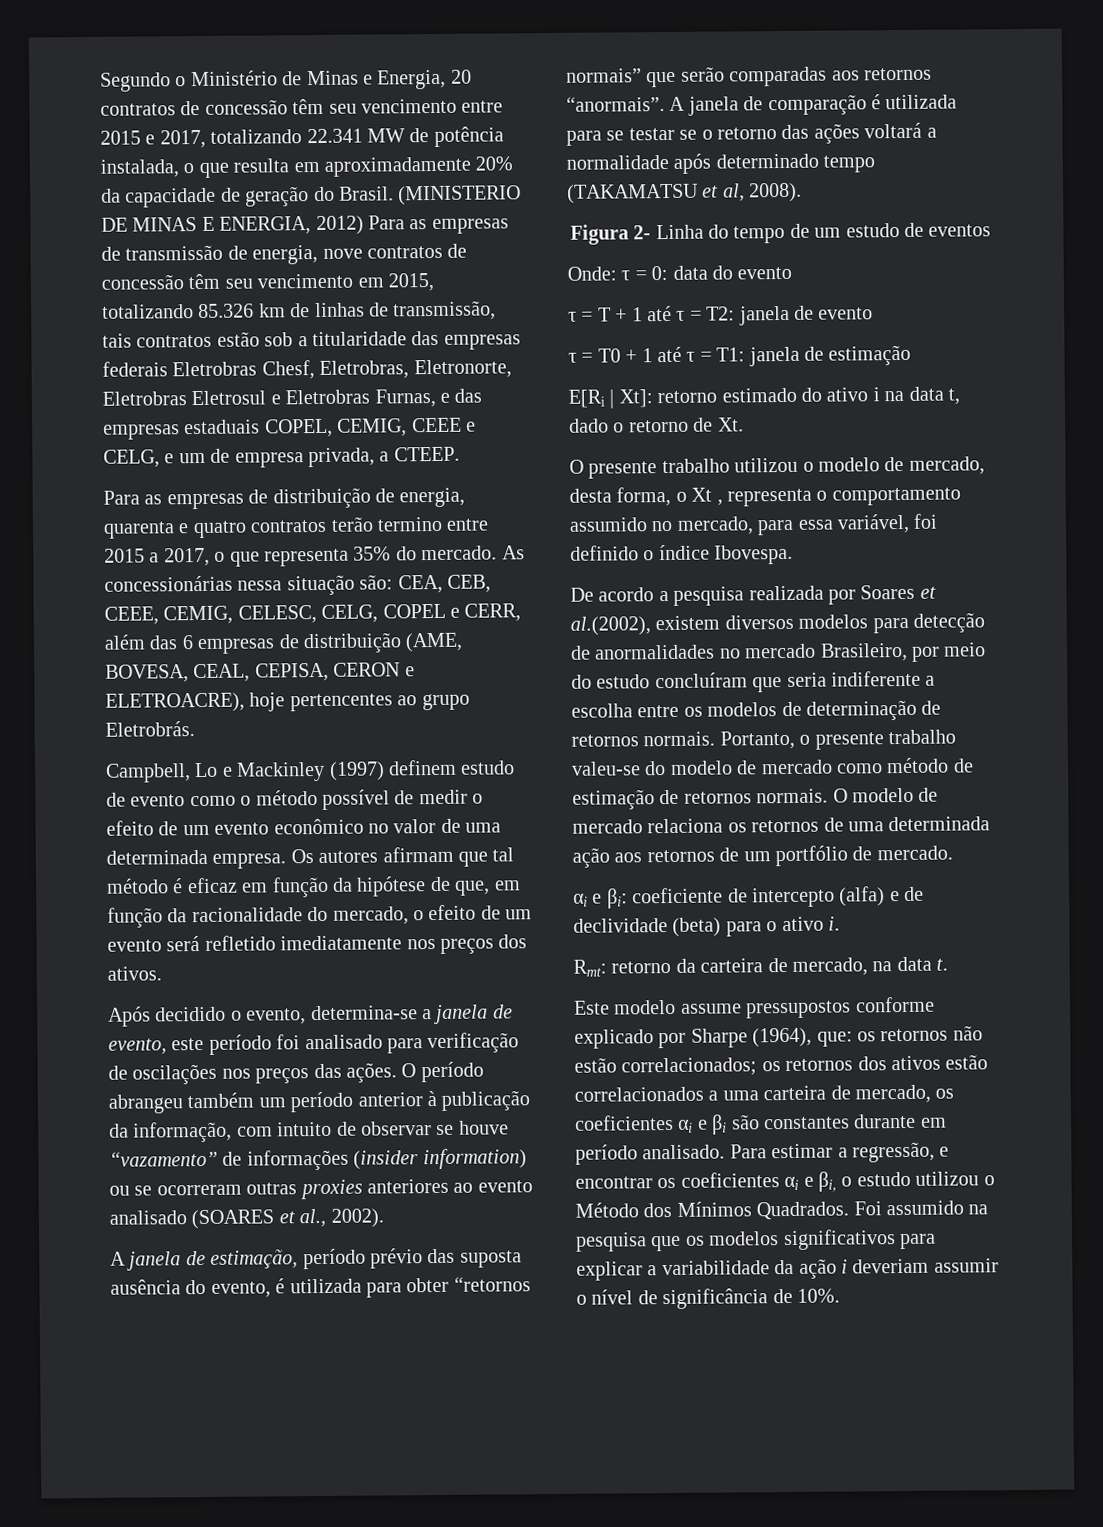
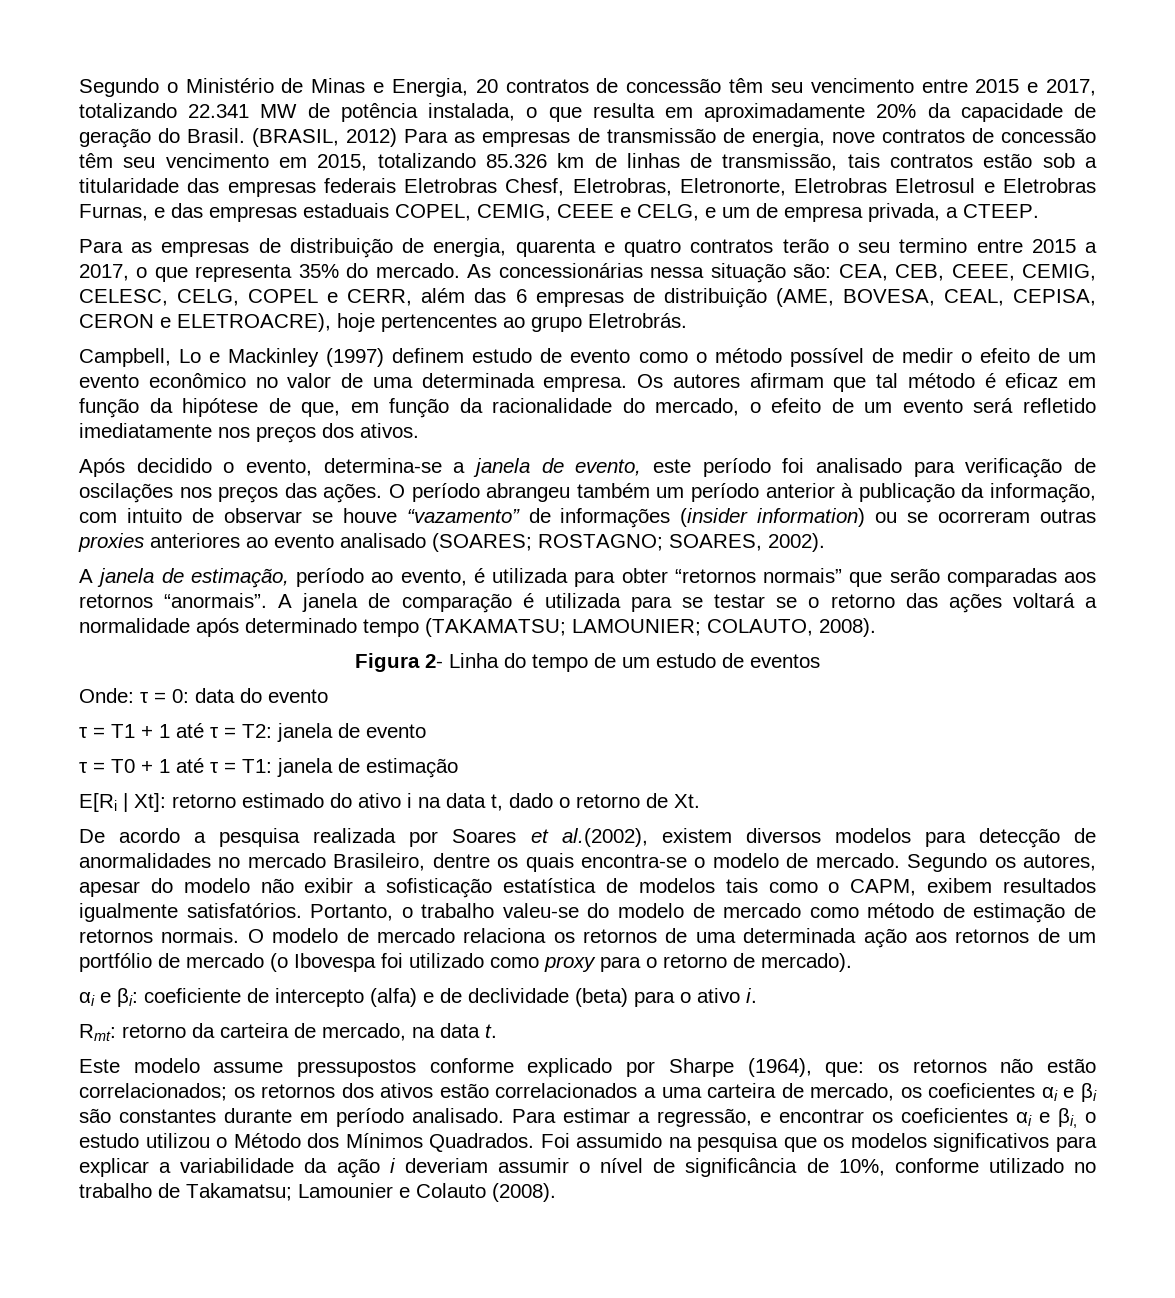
- (MINISTERIO DE MINAS E ENERGIA, 2012) Para as empresas de transmissão de energia, nove contratos de concessão têm seu vencimento em 2015, totalizando 85.326 km de linhas de transmissão, tais contratos estão sob a titularidade das empresas federais Eletrobras Chesf, Eletrobras, Eletronorte, Eletrobras Eletrosul e Eletrobras Furnas, e das empresas estaduais COPEL, CEMIG, CEEE e CELG, e um de empresa privada, a CTEEP.
+ (BRASIL, 2012) Para as empresas de transmissão de energia, nove contratos de concessão têm seu vencimento em 2015, totalizando 85.326 km de linhas de transmissão, tais contratos estão sob a titularidade das empresas federais Eletrobras Chesf, Eletrobras, Eletronorte, Eletrobras Eletrosul e Eletrobras Furnas, e das empresas estaduais COPEL, CEMIG, CEEE e CELG, e um de empresa privada, a CTEEP.
- Para as empresas de distribuição de energia, quarenta e quatro contratos terão termino entre 2015 a 2017, o que representa 35% do mercado.
+ Para as empresas de distribuição de energia, quarenta e quatro contratos terão o seu termino entre 2015 a 2017, o que representa 35% do mercado.
- O período abrangeu também um período anterior à publicação da informação, com intuito de observar se houve “vazamento” de informações (insider information) ou se ocorreram outras proxies anteriores ao evento analisado (SOARES et al., 2002).
+ O período abrangeu também um período anterior à publicação da informação, com intuito de observar se houve “vazamento” de informações (insider information) ou se ocorreram outras proxies anteriores ao evento analisado (SOARES; ROSTAGNO; SOARES, 2002).
- A janela de estimação, período prévio das suposta ausência do evento, é utilizada para obter “retornos normais” que serão comparadas aos retornos “anormais”.
+ A janela de estimação, período ao evento, é utilizada para obter “retornos normais” que serão comparadas aos retornos “anormais”.
- A janela de comparação é utilizada para se testar se o retorno das ações voltará a normalidade após determinado tempo (TAKAMATSU et al, 2008).
+ A janela de comparação é utilizada para se testar se o retorno das ações voltará a normalidade após determinado tempo (TAKAMATSU; LAMOUNIER; COLAUTO, 2008).
- τ = T + 1 até τ = T2: janela de evento
+ τ = T1 + 1 até τ = T2: janela de evento
- O presente trabalho utilizou o modelo de mercado, desta forma, o Xt , representa o comportamento assumido no mercado, para essa variável, foi definido o índice Ibovespa.
- De acordo a pesquisa realizada por Soares et al.(2002), existem diversos modelos para detecção de anormalidades no mercado Brasileiro, por meio do estudo concluíram que seria indiferente a escolha entre os modelos de determinação de retornos normais.
+ De acordo a pesquisa realizada por Soares et al.(2002), existem diversos modelos para detecção de anormalidades no mercado Brasileiro, dentre os quais encontra-se o modelo de mercado. Segundo os autores, apesar do modelo não exibir a sofisticação estatística de modelos tais como o CAPM, exibem resultados igualmente satisfatórios.
- Portanto, o presente trabalho valeu-se do modelo de mercado como método de estimação de retornos normais.
+ Portanto, o trabalho valeu-se do modelo de mercado como método de estimação de retornos normais.
- O modelo de mercado relaciona os retornos de uma determinada ação aos retornos de um portfólio de mercado.
+ O modelo de mercado relaciona os retornos de uma determinada ação aos retornos de um portfólio de mercado (o Ibovespa foi utilizado como proxy para o retorno de mercado).
- Foi assumido na pesquisa que os modelos significativos para explicar a variabilidade da ação i deveriam assumir o nível de significância de 10%.
+ Foi assumido na pesquisa que os modelos significativos para explicar a variabilidade da ação i deveriam assumir o nível de significância de 10%, conforme utilizado no trabalho de Takamatsu; Lamounier e Colauto (2008).

